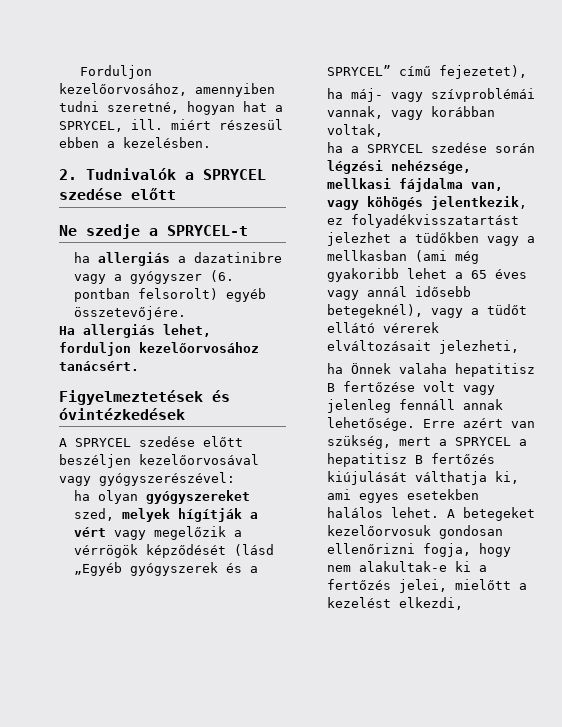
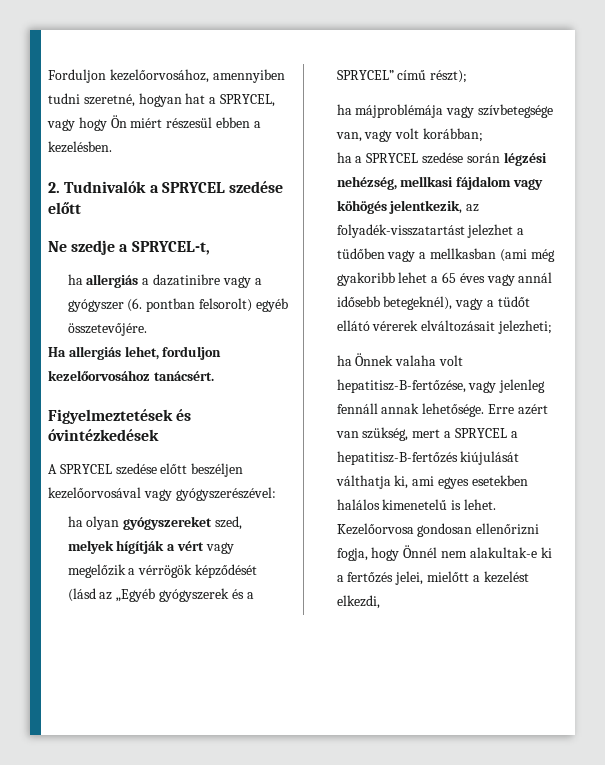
- Forduljon kezelőorvosához, amennyiben tudni szeretné, hogyan hat a SPRYCEL, ill. miért részesül ebben a kezelésben.
+ Forduljon kezelőorvosához, amennyiben tudni szeretné, hogyan hat a SPRYCEL, vagy hogy Ön miért részesül ebben a kezelésben.
- Ne szedje a SPRYCEL-t
+ Ne szedje a SPRYCEL-t,
- ha olyan gyógyszereket szed, melyek hígítják a vért vagy megelőzik a vérrögök képződését (lásd „Egyéb gyógyszerek és a SPRYCEL” című fejezetet),
- ha máj- vagy szívproblémái vannak, vagy korábban voltak,
+ ha olyan gyógyszereket szed, melyek hígítják a vért vagy megelőzik a vérrögök képződését (lásd az „Egyéb gyógyszerek és a SPRYCEL” című részt);
+ ha májproblémája vagy szívbetegsége van, vagy volt korábban;
- ha a SPRYCEL szedése során légzési nehézsége, mellkasi fájdalma van, vagy köhögés jelentkezik, ez folyadékvisszatartást jelezhet a tüdőkben vagy a mellkasban (ami még gyakoribb lehet a 65 éves vagy annál idősebb betegeknél), vagy a tüdőt ellátó vérerek elváltozásait jelezheti,
+ ha a SPRYCEL szedése során légzési nehézség, mellkasi fájdalom vagy köhögés jelentkezik, az folyadék-visszatartást jelezhet a tüdőben vagy a mellkasban (ami még gyakoribb lehet a 65 éves vagy annál idősebb betegeknél), vagy a tüdőt ellátó vérerek elváltozásait jelezheti;
- ha Önnek valaha hepatitisz B fertőzése volt vagy jelenleg fennáll annak lehetősége.
+ ha Önnek valaha volt hepatitisz-B-fertőzése, vagy jelenleg fennáll annak lehetősége.
- Erre azért van szükség, mert a SPRYCEL a hepatitisz B fertőzés kiújulását válthatja ki, ami egyes esetekben halálos lehet. A betegeket kezelőorvosuk gondosan ellenőrizni fogja, hogy nem alakultak-e ki a fertőzés jelei, mielőtt a kezelést elkezdi,
+ Erre azért van szükség, mert a SPRYCEL a hepatitisz-B-fertőzés kiújulását válthatja ki, ami egyes esetekben halálos kimenetelű is lehet. Kezelőorvosa gondosan ellenőrizni fogja, hogy Önnél nem alakultak-e ki a fertőzés jelei, mielőtt a kezelést elkezdi,

